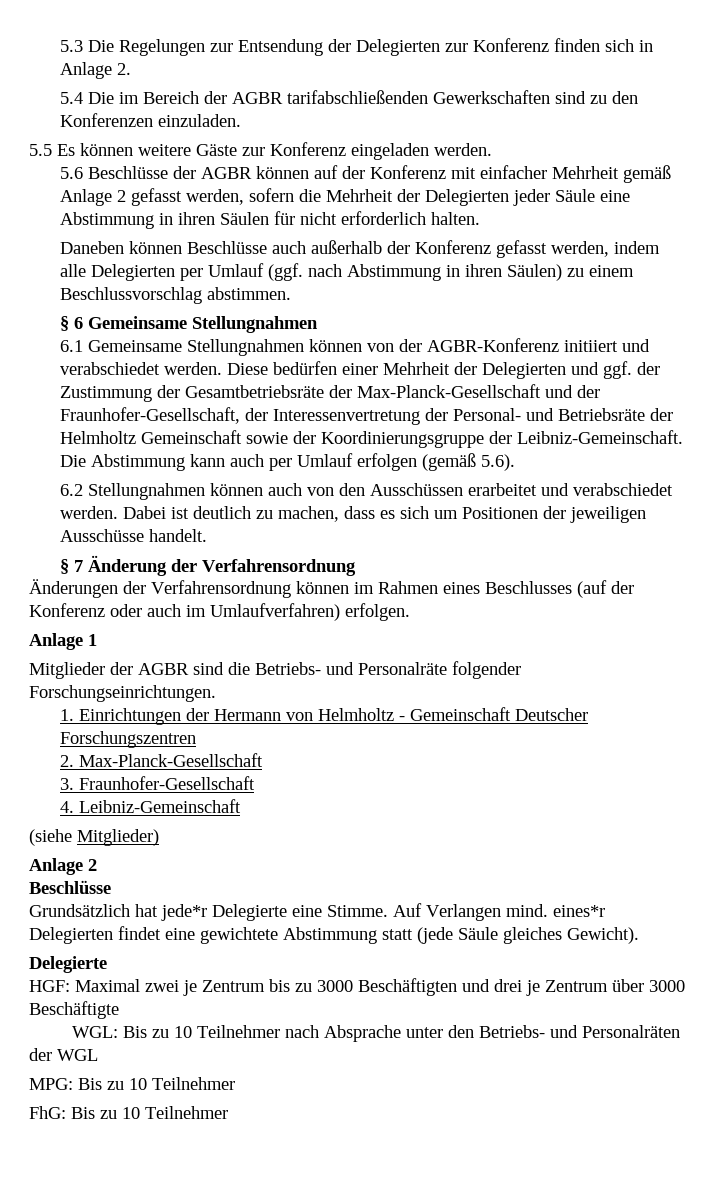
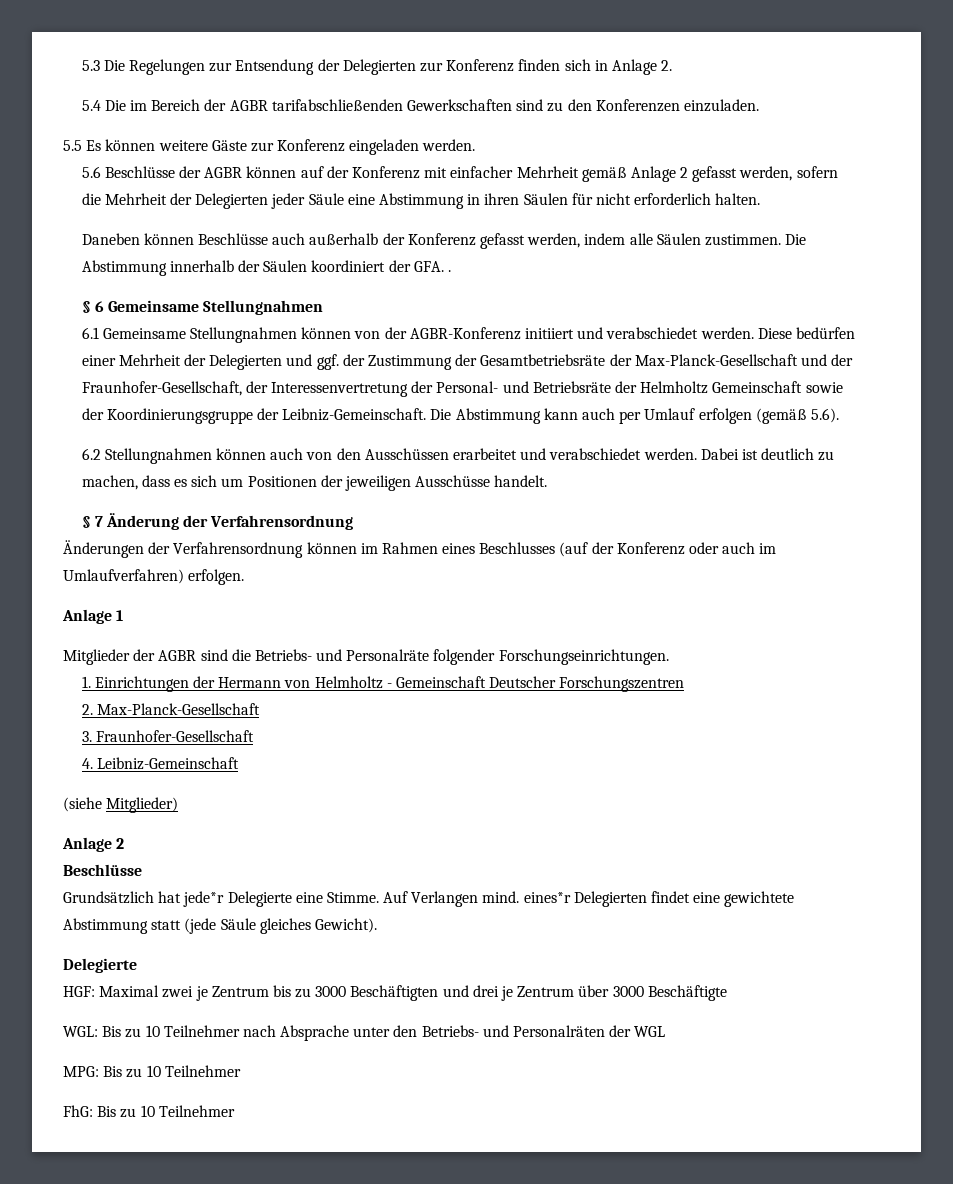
- Daneben können Beschlüsse auch außerhalb der Konferenz gefasst werden, indem alle Delegierten per Umlauf (ggf. nach Abstimmung in ihren Säulen) zu einem Beschlussvorschlag abstimmen.
+ Daneben können Beschlüsse auch außerhalb der Konferenz gefasst werden, indem alle Säulen zustimmen. Die Abstimmung innerhalb der Säulen koordiniert der GFA. .

